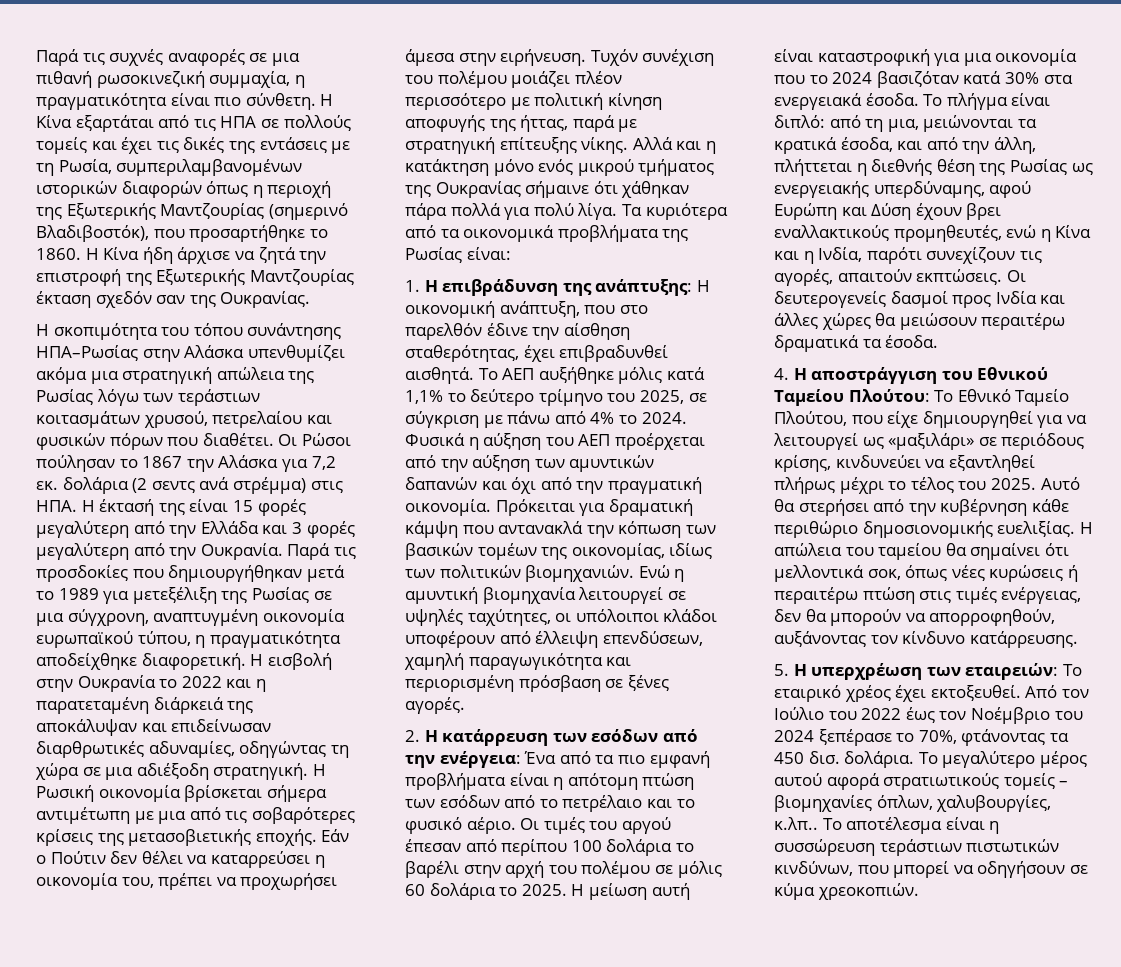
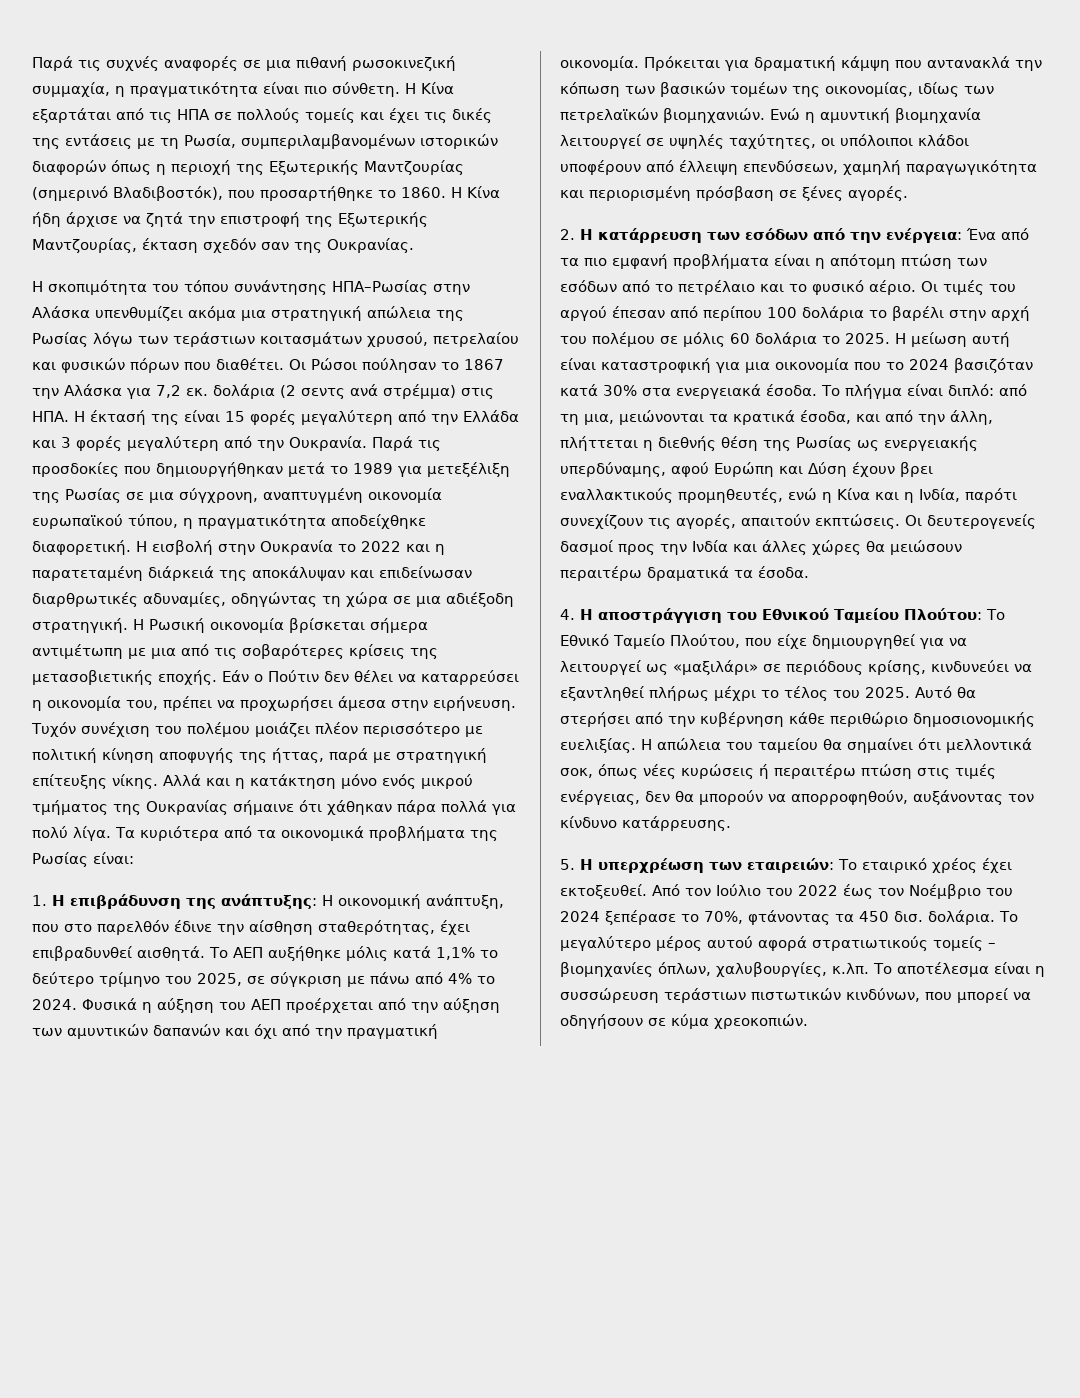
- Η Κίνα ήδη άρχισε να ζητά την επιστροφή της Εξωτερικής Μαντζουρίας έκταση σχεδόν σαν της Ουκρανίας.
+ Η Κίνα ήδη άρχισε να ζητά την επιστροφή της Εξωτερικής Μαντζουρίας, έκταση σχεδόν σαν της Ουκρανίας.
- Πρόκειται για δραματική κάμψη που αντανακλά την κόπωση των βασικών τομέων της οικονομίας, ιδίως των πολιτικών βιομηχανιών.
+ Πρόκειται για δραματική κάμψη που αντανακλά την κόπωση των βασικών τομέων της οικονομίας, ιδίως των πετρελαϊκών βιομηχανιών.
- Οι δευτερογενείς δασμοί προς Ινδία και άλλες χώρες θα μειώσουν περαιτέρω δραματικά τα έσοδα.
+ Οι δευτερογενείς δασμοί προς την Ινδία και άλλες χώρες θα μειώσουν περαιτέρω δραματικά τα έσοδα.
- Το μεγαλύτερο μέρος αυτού αφορά στρατιωτικούς τομείς – βιομηχανίες όπλων, χαλυβουργίες, κ.λπ.. Το αποτέλεσμα είναι η συσσώρευση τεράστιων πιστωτικών κινδύνων, που μπορεί να οδηγήσουν σε κύμα χρεοκοπιών.
+ Το μεγαλύτερο μέρος αυτού αφορά στρατιωτικούς τομείς – βιομηχανίες όπλων, χαλυβουργίες, κ.λπ. Το αποτέλεσμα είναι η συσσώρευση τεράστιων πιστωτικών κινδύνων, που μπορεί να οδηγήσουν σε κύμα χρεοκοπιών.

